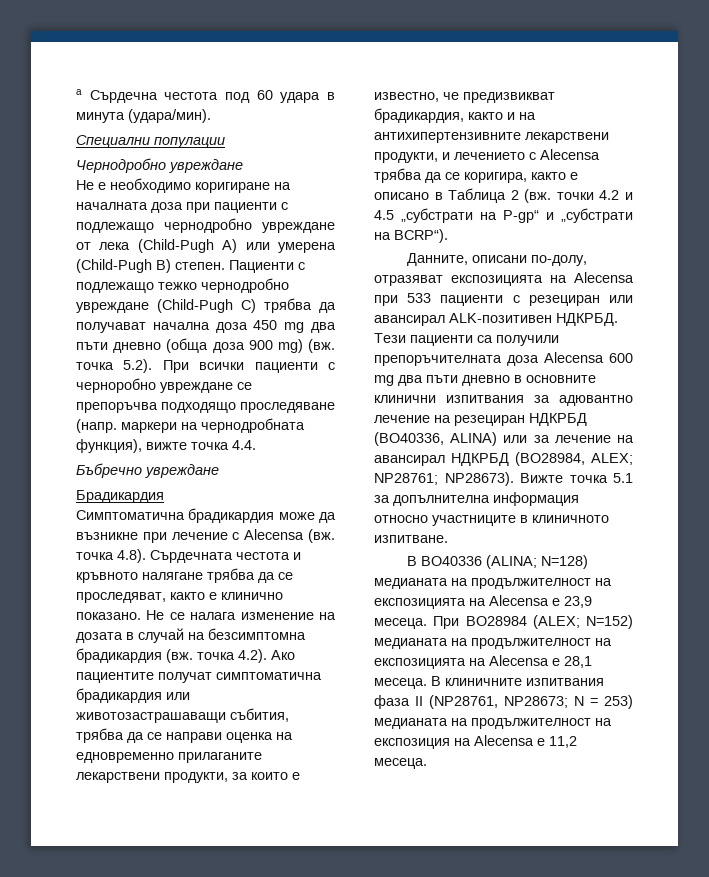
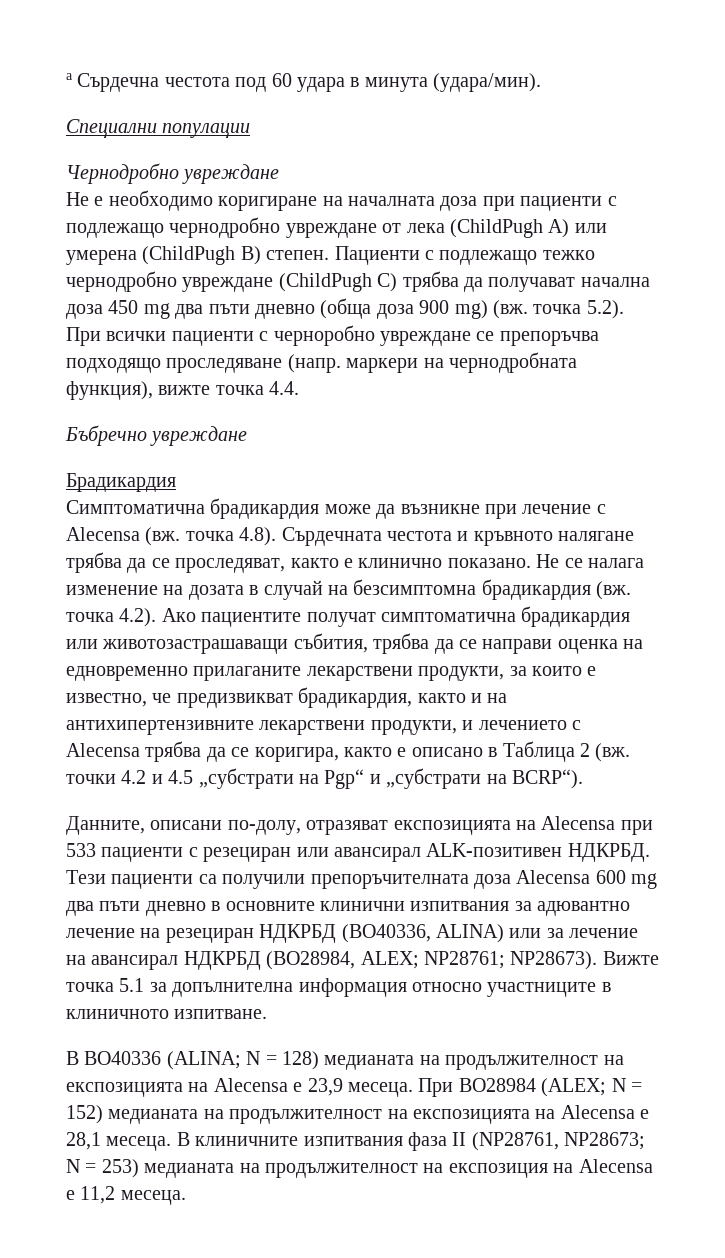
- Не е необходимо коригиране на началната доза при пациенти с подлежащo чернодробно увреждане от лека (Child-Pugh А) или умерена (Child-Pugh В) степен.
+ Не е необходимо коригиране на началната доза при пациенти с подлежащo чернодробно увреждане от лека (ChildPugh А) или умерена (ChildPugh В) степен.
- Пациенти с подлежащо тежко чернодробно увреждане (Child-Pugh C) трябва да получават начална доза 450 mg два пъти дневно (обща доза 900 mg) (вж. точка 5.2). При всички пациенти с черноробно увреждане се препоръчва подходящо проследяване (напр. маркери на чернодробната функция), вижте точка 4.4.
+ Пациенти с подлежащо тежко чернодробно увреждане (ChildPugh C) трябва да получават начална доза 450 mg два пъти дневно (обща доза 900 mg) (вж. точка 5.2). При всички пациенти с черноробно увреждане се препоръчва подходящо проследяване (напр. маркери на чернодробната функция), вижте точка 4.4.
- Не се налага изменение на дозата в случай на безсимптомна брадикардия (вж. точка 4.2). Ако пациентите получат симптоматична брадикардия или животозастрашаващи събития, трябва да се направи оценка на едновременно прилаганите лекарствени продукти, за които е известно, че предизвикват брадикардия, както и на антихипертензивните лекарствени продукти, и лечението с Alecensa трябва да се коригира, както е описано в Таблица 2 (вж. точки 4.2 и 4.5 „субстрати на P-gp“ и „субстрати на BCRP“).
+ Не се налага изменение на дозата в случай на безсимптомна брадикардия (вж. точка 4.2). Ако пациентите получат симптоматична брадикардия или животозастрашаващи събития, трябва да се направи оценка на едновременно прилаганите лекарствени продукти, за които е известно, че предизвикват брадикардия, както и на антихипертензивните лекарствени продукти, и лечението с Alecensa трябва да се коригира, както е описано в Таблица 2 (вж. точки 4.2 и 4.5 „субстрати на Pgp“ и „субстрати на BCRP“).
- В BO40336 (ALINA; N=128) медианата на продължителност на експозицията на Alecensa е 23,9 месеца.
+ В BO40336 (ALINA; N = 128) медианата на продължителност на експозицията на Alecensa е 23,9 месеца.
- При BO28984 (ALEX; N=152) медианата на продължителност на експозицията на Alecensa е 28,1 месеца.
+ При BO28984 (ALEX; N = 152) медианата на продължителност на експозицията на Alecensa е 28,1 месеца.

